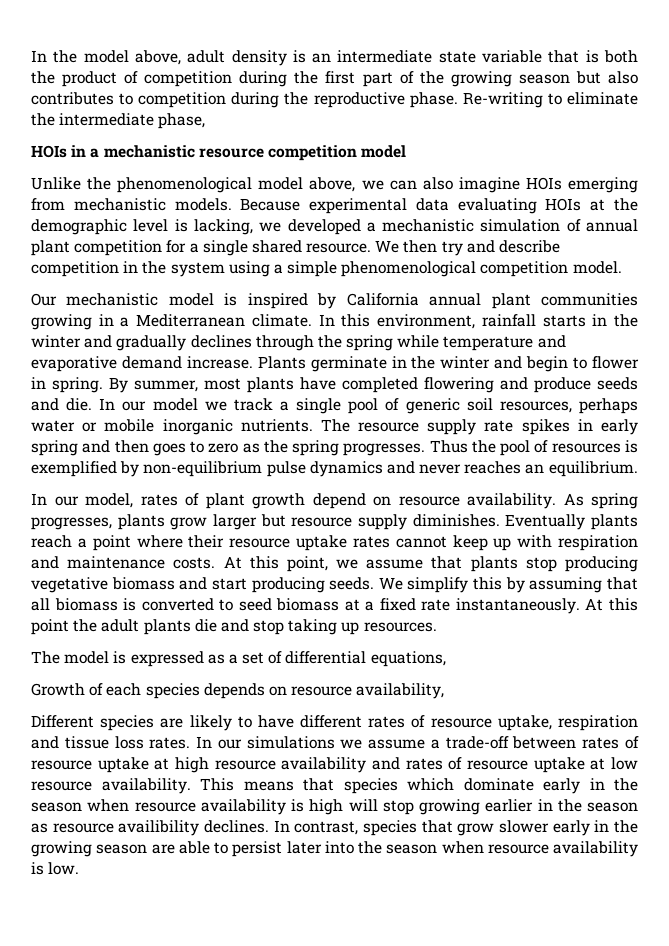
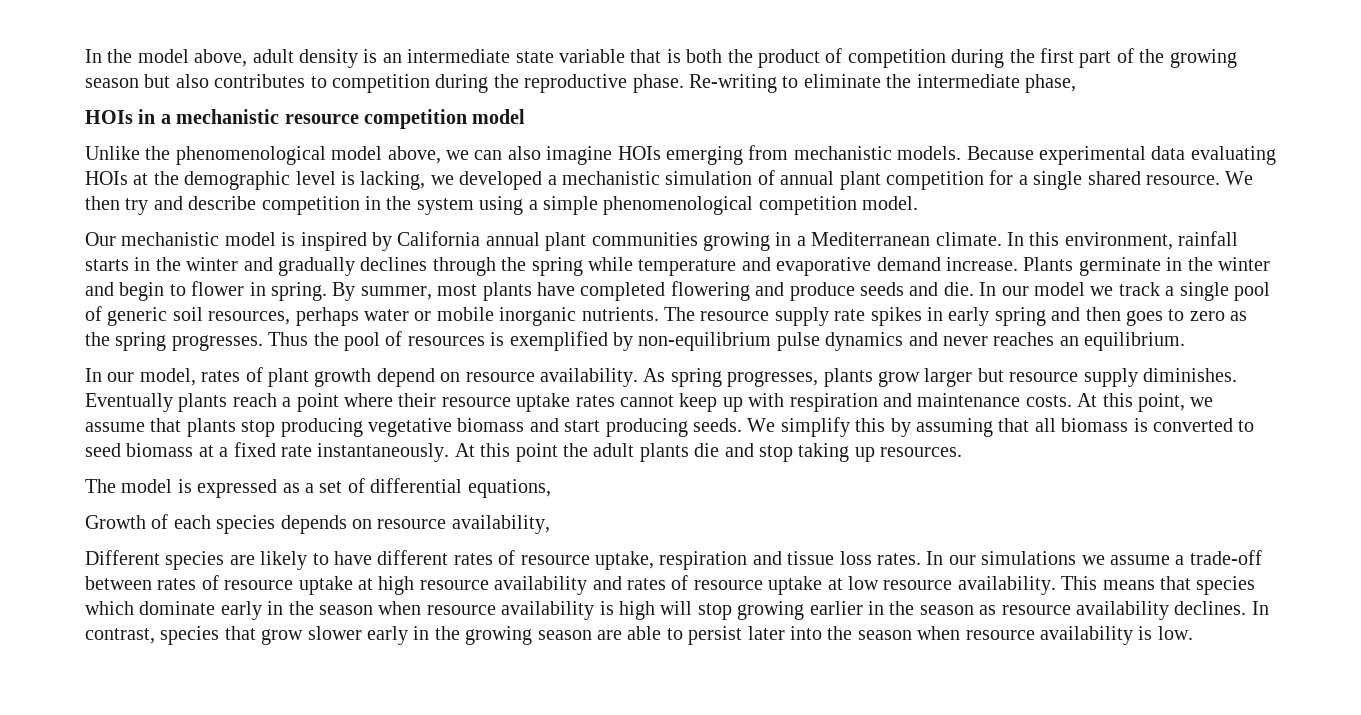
- This means that species which dominate early in the season when resource availability is high will stop growing earlier in the season as resource availibility declines.
+ This means that species which dominate early in the season when resource availability is high will stop growing earlier in the season as resource availability declines.

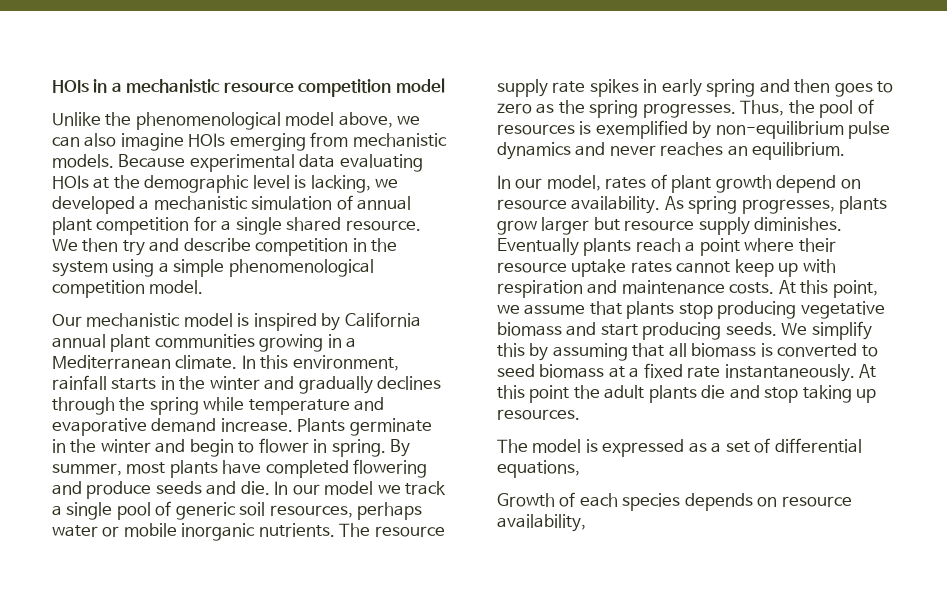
- In the model above, adult density is an intermediate state variable that is both the product of competition during the first part of the growing season but also contributes to competition during the reproductive phase. Re-writing to eliminate the intermediate phase,
- Thus the pool of resources is exemplified by non-equilibrium pulse dynamics and never reaches an equilibrium.
+ Thus, the pool of resources is exemplified by non-equilibrium pulse dynamics and never reaches an equilibrium.
- Different species are likely to have different rates of resource uptake, respiration and tissue loss rates. In our simulations we assume a trade-off between rates of resource uptake at high resource availability and rates of resource uptake at low resource availability. This means that species which dominate early in the season when resource availability is high will stop growing earlier in the season as resource availability declines. In contrast, species that grow slower early in the growing season are able to persist later into the season when resource availability is low.

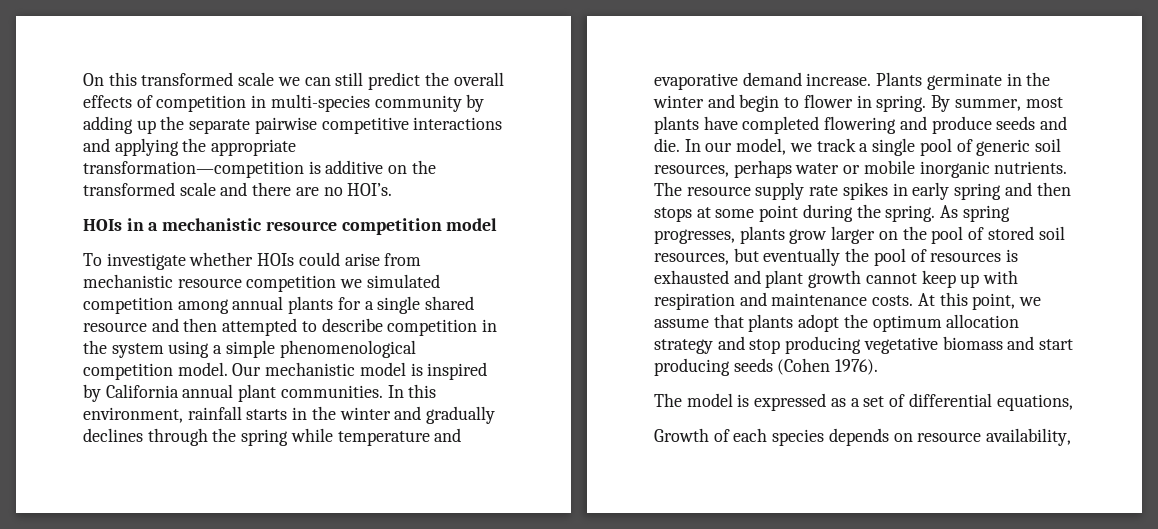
+ On this transformed scale we can still predict the overall effects of competition in multi-species community by adding up the separate pairwise competitive interactions and applying the appropriate transformation—competition is additive on the transformed scale and there are no HOI’s.
- Unlike the phenomenological model above, we can also imagine HOIs emerging from mechanistic models. Because experimental data evaluating HOIs at the demographic level is lacking, we developed a mechanistic simulation of annual plant competition for a single shared resource. We then try and describe competition in the system using a simple phenomenological competition model.
- Our mechanistic model is inspired by California annual plant communities growing in a Mediterranean climate.
+ To investigate whether HOIs could arise from mechanistic resource competition we simulated competition among annual plants for a single shared resource and then attempted to describe competition in the system using a simple phenomenological competition model. Our mechanistic model is inspired by California annual plant communities.
- In our model we track a single pool of generic soil resources, perhaps water or mobile inorganic nutrients.
+ In our model, we track a single pool of generic soil resources, perhaps water or mobile inorganic nutrients.
- The resource supply rate spikes in early spring and then goes to zero as the spring progresses. Thus, the pool of resources is exemplified by non-equilibrium pulse dynamics and never reaches an equilibrium.
- In our model, rates of plant growth depend on resource availability.
+ The resource supply rate spikes in early spring and then stops at some point during the spring.
- As spring progresses, plants grow larger but resource supply diminishes. Eventually plants reach a point where their resource uptake rates cannot keep up with respiration and maintenance costs.
+ As spring progresses, plants grow larger on the pool of stored soil resources, but eventually the pool of resources is exhausted and plant growth cannot keep up with respiration and maintenance costs.
- At this point, we assume that plants stop producing vegetative biomass and start producing seeds. We simplify this by assuming that all biomass is converted to seed biomass at a fixed rate instantaneously. At this point the adult plants die and stop taking up resources.
+ At this point, we assume that plants adopt the optimum allocation strategy and stop producing vegetative biomass and start producing seeds (Cohen 1976).

